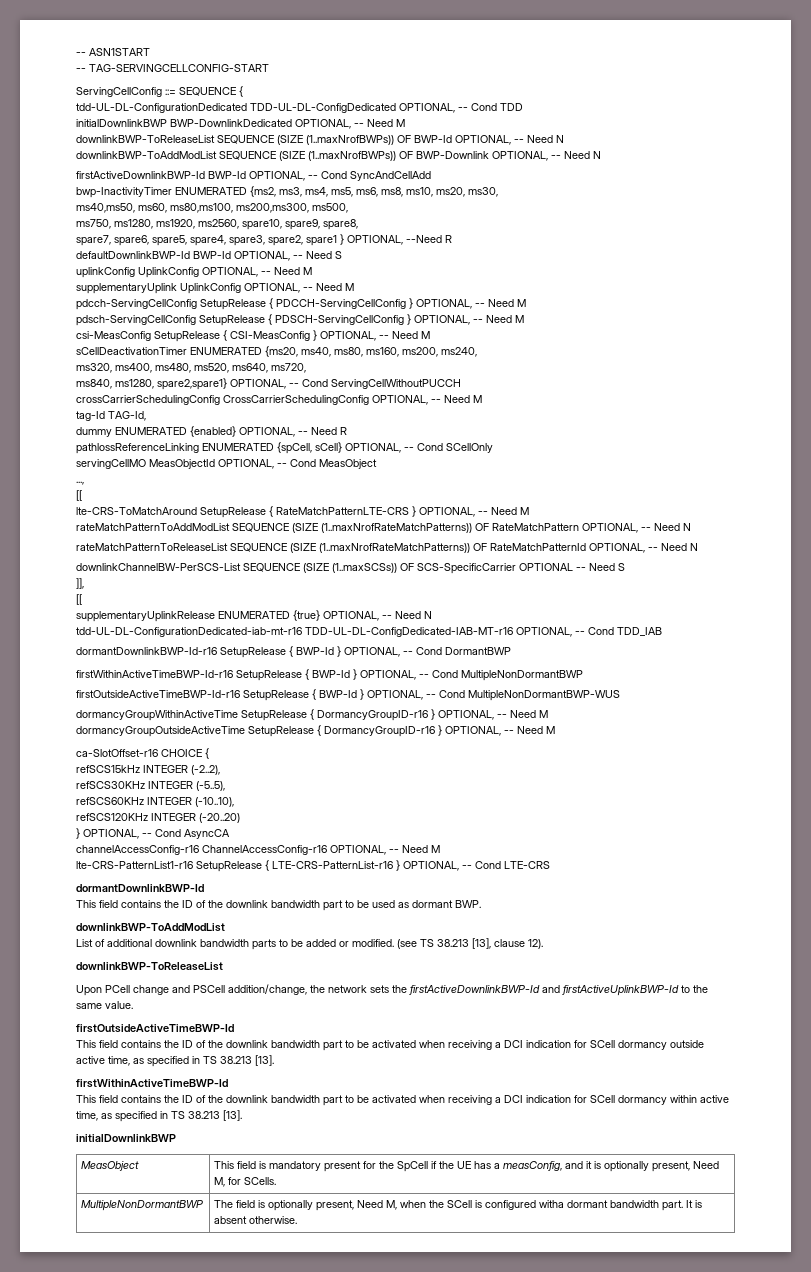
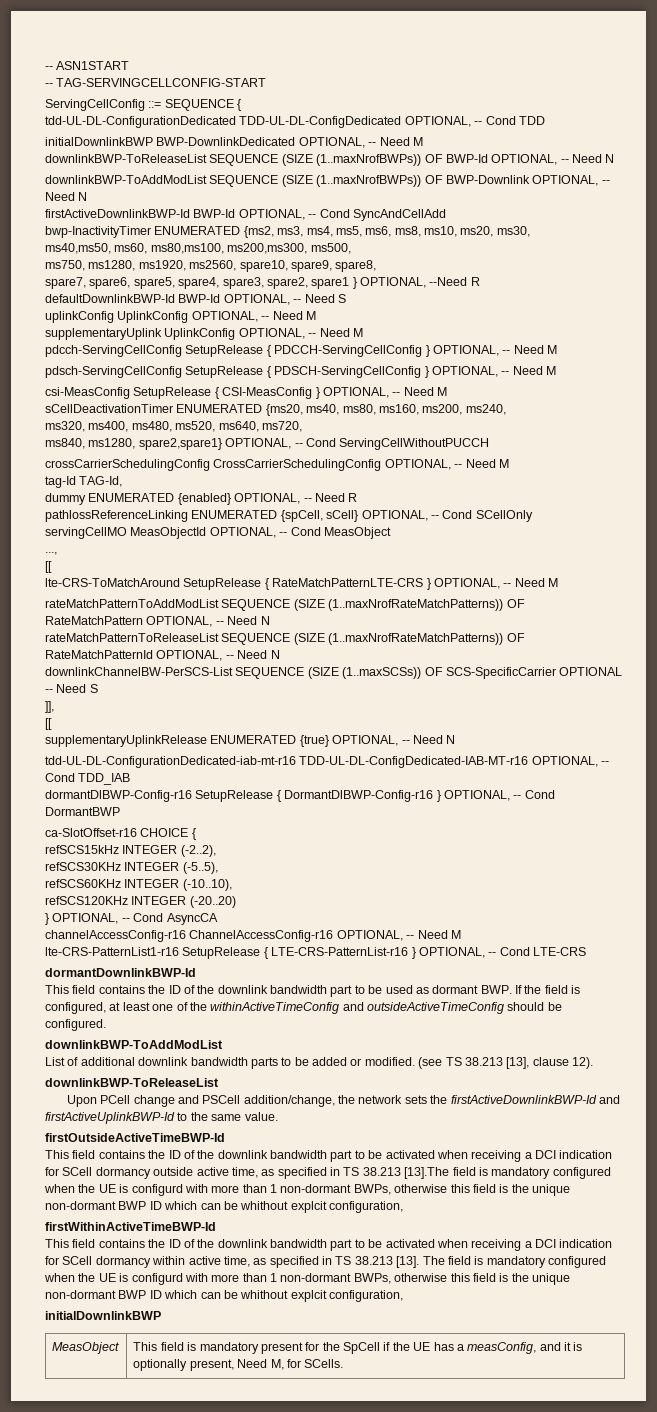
- dormantDownlinkBWP-Id-r16 SetupRelease { BWP-Id } OPTIONAL, -- Cond DormantBWP
+ dormantDlBWP-Config-r16 SetupRelease { DormantDlBWP-Config-r16 } OPTIONAL, -- Cond DormantBWP
- firstWithinActiveTimeBWP-Id-r16 SetupRelease { BWP-Id } OPTIONAL, -- Cond MultipleNonDormantBWP
- firstOutsideActiveTimeBWP-Id-r16 SetupRelease { BWP-Id } OPTIONAL, -- Cond MultipleNonDormantBWP-WUS
- dormancyGroupWithinActiveTime SetupRelease { DormancyGroupID-r16 } OPTIONAL, -- Need M
- dormancyGroupOutsideActiveTime SetupRelease { DormancyGroupID-r16 } OPTIONAL, -- Need M
- This field contains the ID of the downlink bandwidth part to be used as dormant BWP.
+ This field contains the ID of the downlink bandwidth part to be used as dormant BWP. If the field is configured, at least one of the withinActiveTimeConfig and outsideActiveTimeConfig should be configured.
- This field contains the ID of the downlink bandwidth part to be activated when receiving a DCI indication for SCell dormancy outside active time, as specified in TS 38.213 [13].
+ This field contains the ID of the downlink bandwidth part to be activated when receiving a DCI indication for SCell dormancy outside active time, as specified in TS 38.213 [13].The field is mandatory configured when the UE is configurd with more than 1 non-dormant BWPs, otherwise this field is the unique non-dormant BWP ID which can be whithout explcit configuration,
+ The field is mandatory configured when the UE is configurd with more than 1 non-dormant BWPs, otherwise this field is the unique non-dormant BWP ID which can be whithout explcit configuration,
- MultipleNonDormantBWP | The field is optionally present, Need M, when the SCell is configured witha dormant bandwidth part. It is absent otherwise.

